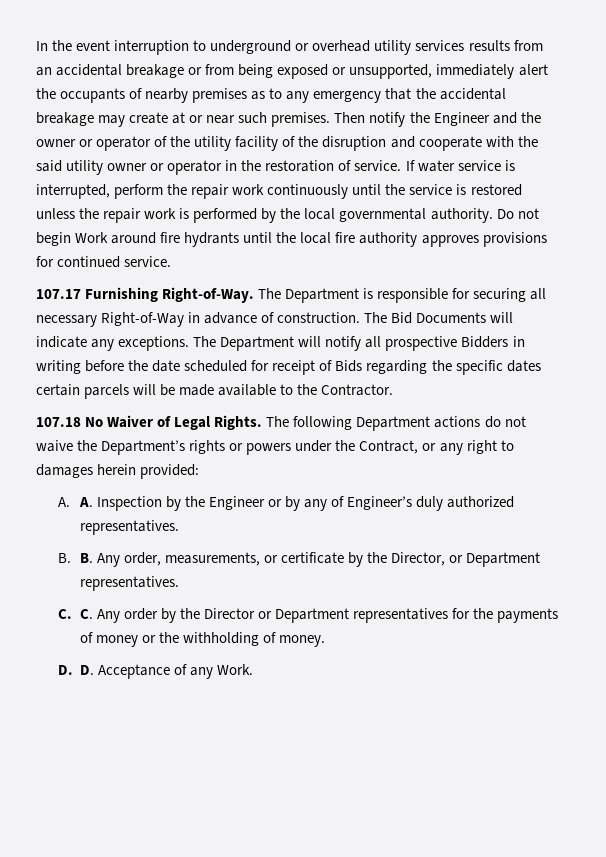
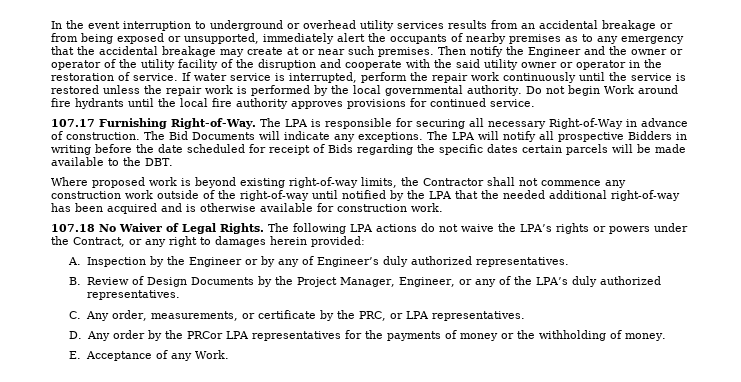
- The Department is responsible for securing all necessary Right-of-Way in advance of construction.
+ The LPA is responsible for securing all necessary Right-of-Way in advance of construction.
- The Department will notify all prospective Bidders in writing before the date scheduled for receipt of Bids regarding the specific dates certain parcels will be made available to the Contractor.
+ The LPA will notify all prospective Bidders in writing before the date scheduled for receipt of Bids regarding the specific dates certain parcels will be made available to the DBT.
+ Where proposed work is beyond existing right-of-way limits, the Contractor shall not commence any construction work outside of the right-of-way until notified by the LPA that the needed additional right-of-way has been acquired and is otherwise available for construction work.
- The following Department actions do not waive the Department’s rights or powers under the Contract, or any right to damages herein provided:
+ The following LPA actions do not waive the LPA’s rights or powers under the Contract, or any right to damages herein provided:
- A. A. Inspection by the Engineer or by any of Engineer’s duly authorized representatives.
+ A. Inspection by the Engineer or by any of Engineer’s duly authorized representatives.
- B. B. Any order, measurements, or certificate by the Director, or Department representatives.
- C. C. Any order by the Director or Department representatives for the payments of money or the withholding of money.
+ B. Review of Design Documents by the Project Manager, Engineer, or any of the LPA’s duly authorized representatives.
+ C. Any order, measurements, or certificate by the PRC, or LPA representatives.
+ D. Any order by the PRCor LPA representatives for the payments of money or the withholding of money.
- D. D. Acceptance of any Work.
+ E. Acceptance of any Work.

